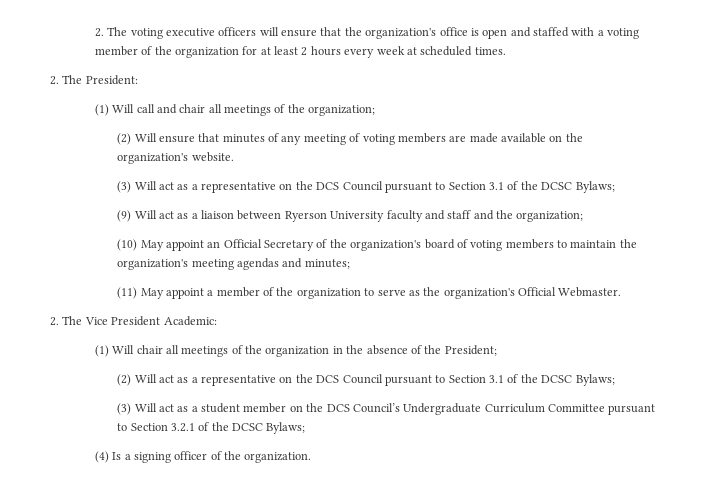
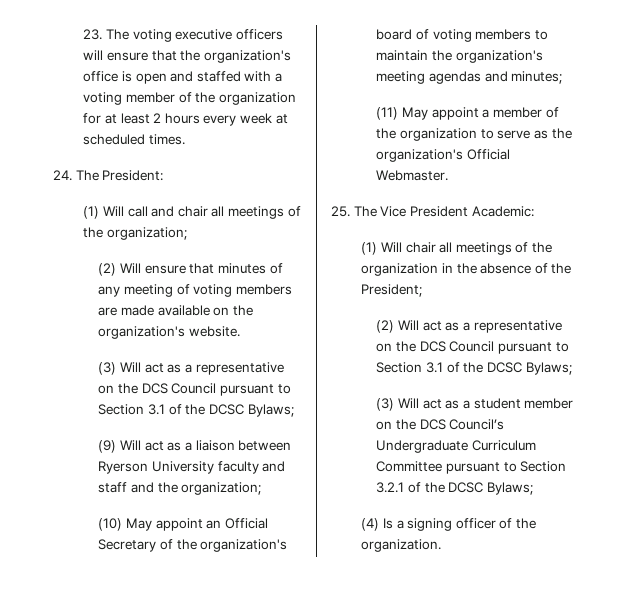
- 2. The voting executive officers will ensure that the organization's office is open and staffed with a voting member of the organization for at least 2 hours every week at scheduled times.
+ 23. The voting executive officers will ensure that the organization's office is open and staffed with a voting member of the organization for at least 2 hours every week at scheduled times.
- 2. The President:
+ 24. The President:
- 2. The Vice President Academic:
+ 25. The Vice President Academic:

